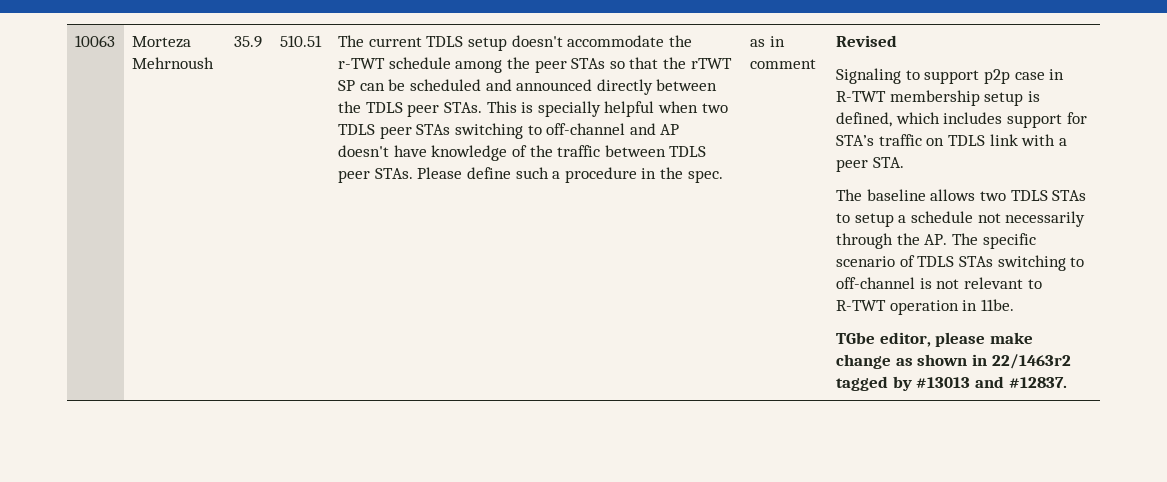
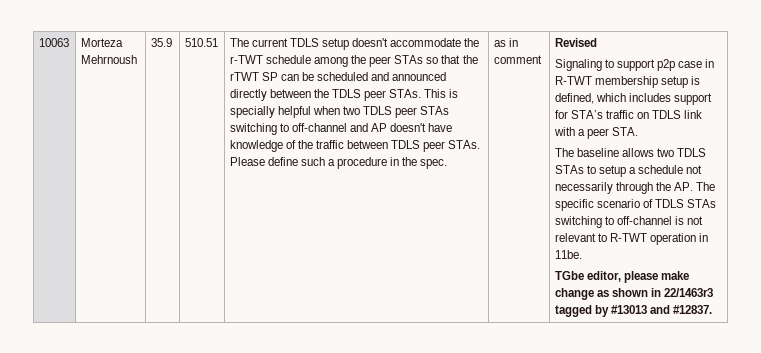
- TGbe editor, please make change as shown in 22/1463r2 tagged by #13013 and #12837.
+ TGbe editor, please make change as shown in 22/1463r3 tagged by #13013 and #12837.

